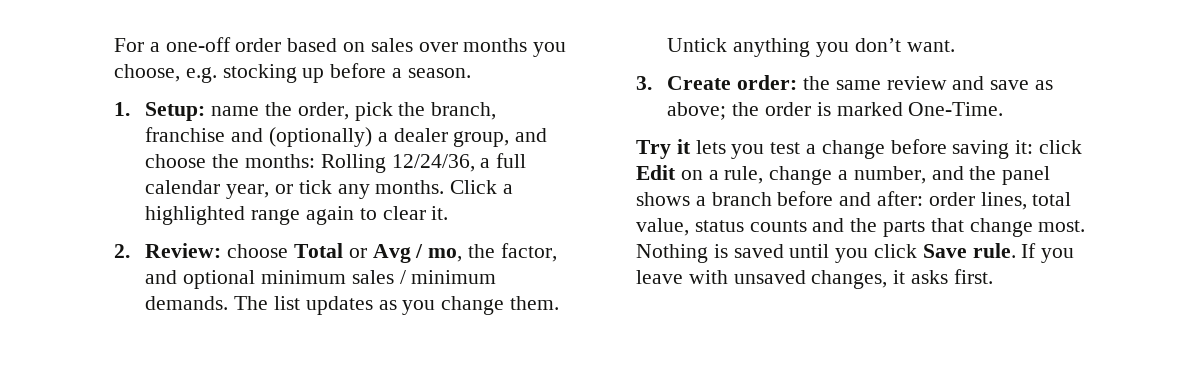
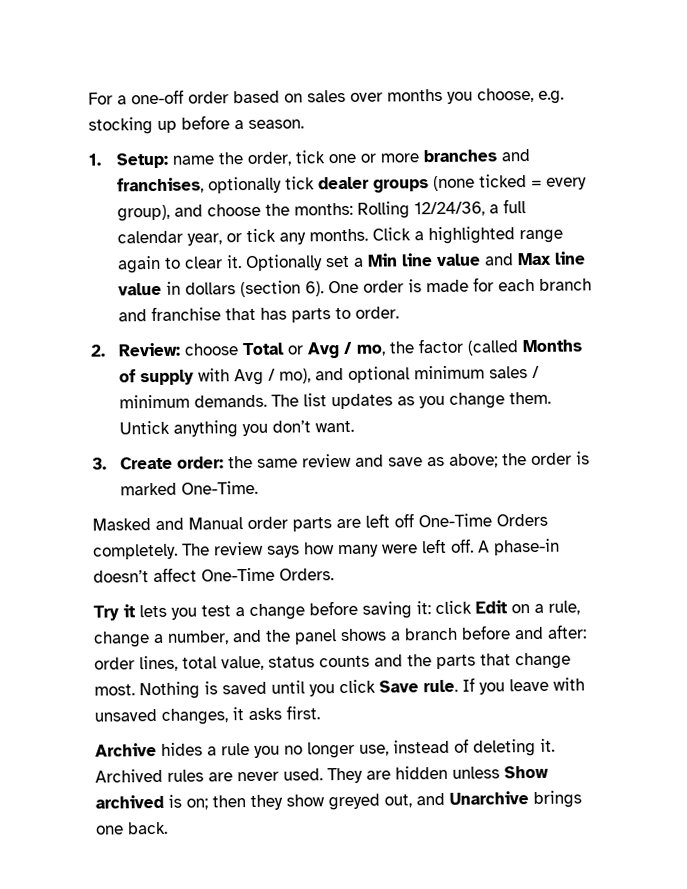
- 1. Setup: name the order, pick the branch, franchise and (optionally) a dealer group, and choose the months: Rolling 12/24/36, a full calendar year, or tick any months.
+ 1. Setup: name the order, tick one or more branches and franchises, optionally tick dealer groups (none ticked = every group), and choose the months: Rolling 12/24/36, a full calendar year, or tick any months.
+ Optionally set a Min line value and Max line value in dollars (section 6). One order is made for each branch and franchise that has parts to order.
- 2. Review: choose Total or Avg / mo, the factor, and optional minimum sales / minimum demands.
+ 2. Review: choose Total or Avg / mo, the factor (called Months of supply with Avg / mo), and optional minimum sales / minimum demands.
+ Masked and Manual order parts are left off One-Time Orders completely. The review says how many were left off. A phase-in doesn’t affect One-Time Orders.
+ Archive hides a rule you no longer use, instead of deleting it. Archived rules are never used. They are hidden unless Show archived is on; then they show greyed out, and Unarchive brings one back.

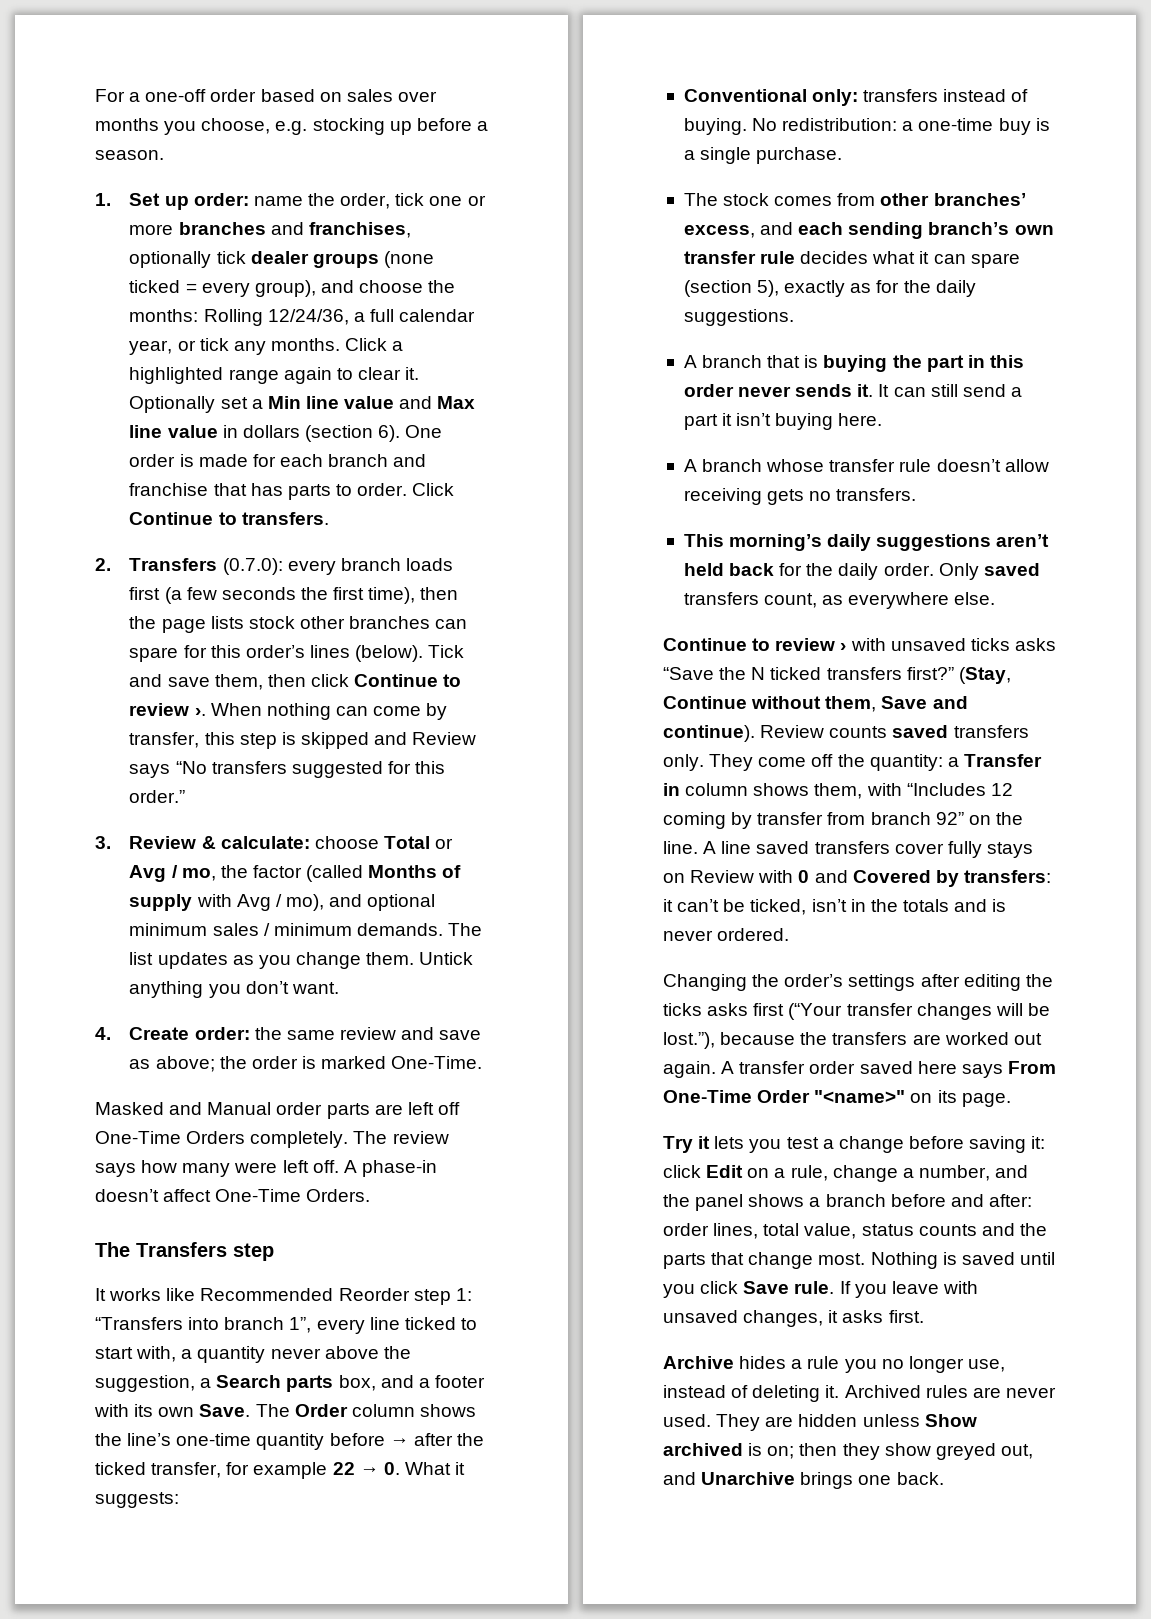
- 1. Setup: name the order, tick one or more branches and franchises, optionally tick dealer groups (none ticked = every group), and choose the months: Rolling 12/24/36, a full calendar year, or tick any months.
+ 1. Set up order: name the order, tick one or more branches and franchises, optionally tick dealer groups (none ticked = every group), and choose the months: Rolling 12/24/36, a full calendar year, or tick any months.
- One order is made for each branch and franchise that has parts to order.
- 2. Review: choose Total or Avg / mo, the factor (called Months of supply with Avg / mo), and optional minimum sales / minimum demands.
+ One order is made for each branch and franchise that has parts to order. Click Continue to transfers.
+ 2. Transfers (0.7.0): every branch loads first (a few seconds the first time), then the page lists stock other branches can spare for this order’s lines (below). Tick and save them, then click Continue to review ›. When nothing can come by transfer, this step is skipped and Review says “No transfers suggested for this order.”
+ 3. Review & calculate: choose Total or Avg / mo, the factor (called Months of supply with Avg / mo), and optional minimum sales / minimum demands.
- 3. Create order: the same review and save as above; the order is marked One-Time.
+ 4. Create order: the same review and save as above; the order is marked One-Time.
+ The Transfers step
+ It works like Recommended Reorder step 1: “Transfers into branch 1”, every line ticked to start with, a quantity never above the suggestion, a Search parts box, and a footer with its own Save. The Order column shows the line’s one-time quantity before → after the ticked transfer, for example 22 → 0. What it suggests:
+ Conventional only: transfers instead of buying. No redistribution: a one-time buy is a single purchase.
+ The stock comes from other branches’ excess, and each sending branch’s own transfer rule decides what it can spare (section 5), exactly as for the daily suggestions.
+ A branch that is buying the part in this order never sends it. It can still send a part it isn’t buying here.
+ A branch whose transfer rule doesn’t allow receiving gets no transfers.
+ This morning’s daily suggestions aren’t held back for the daily order. Only saved transfers count, as everywhere else.
+ Continue to review › with unsaved ticks asks “Save the N ticked transfers first?” (Stay, Continue without them, Save and continue). Review counts saved transfers only. They come off the quantity: a Transfer in column shows them, with “Includes 12 coming by transfer from branch 92” on the line. A line saved transfers cover fully stays on Review with 0 and Covered by transfers: it can’t be ticked, isn’t in the totals and is never ordered.
+ Changing the order’s settings after editing the ticks asks first (“Your transfer changes will be lost.”), because the transfers are worked out again. A transfer order saved here says From One-Time Order "<name>" on its page.

